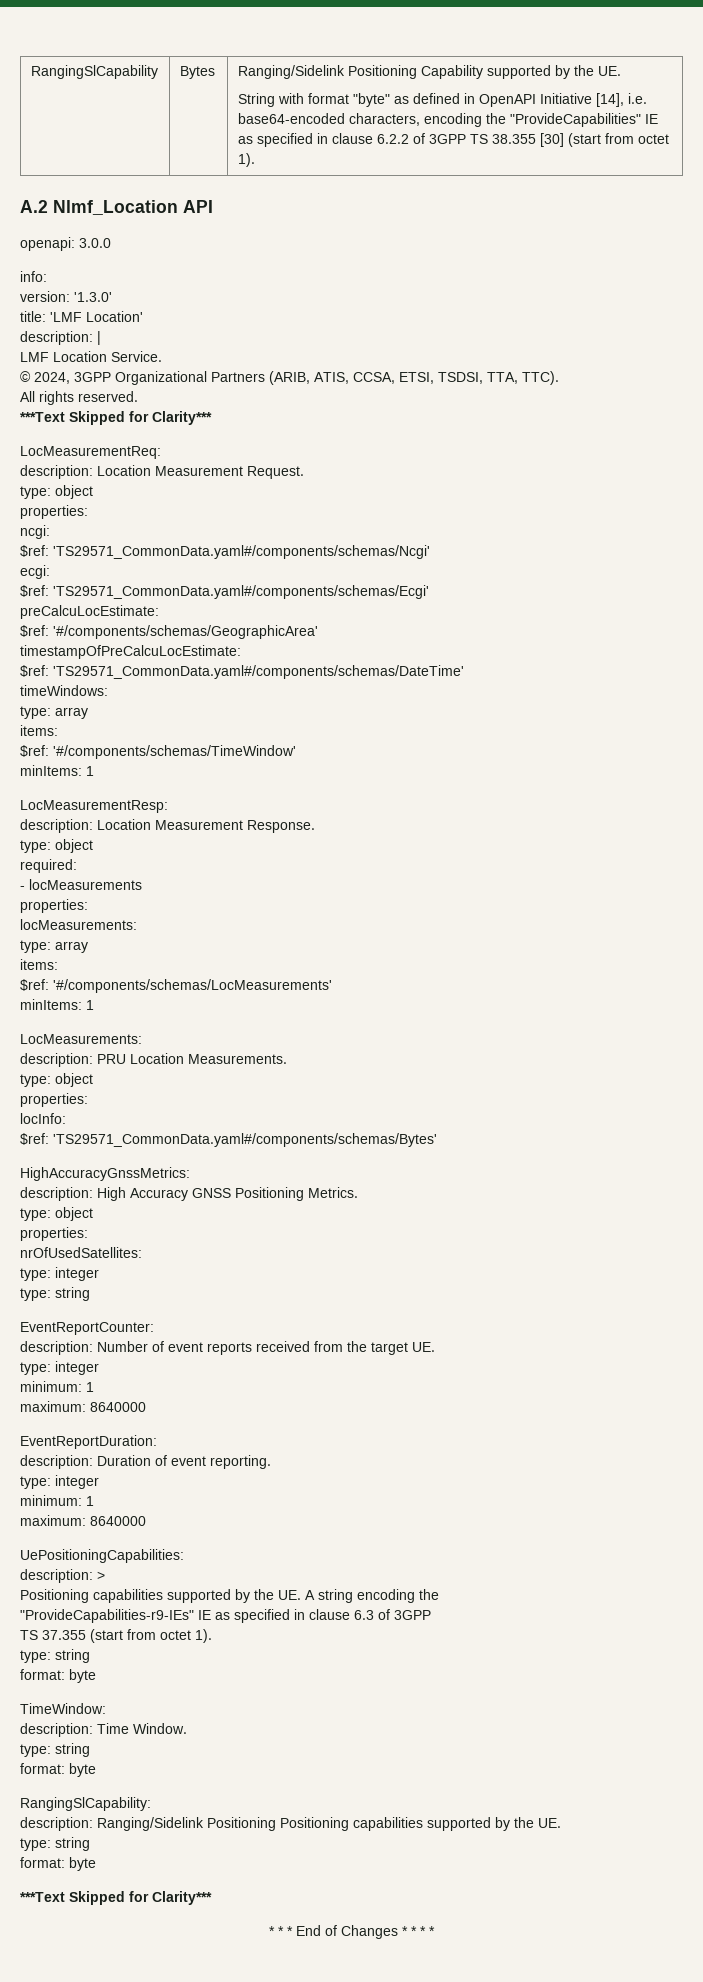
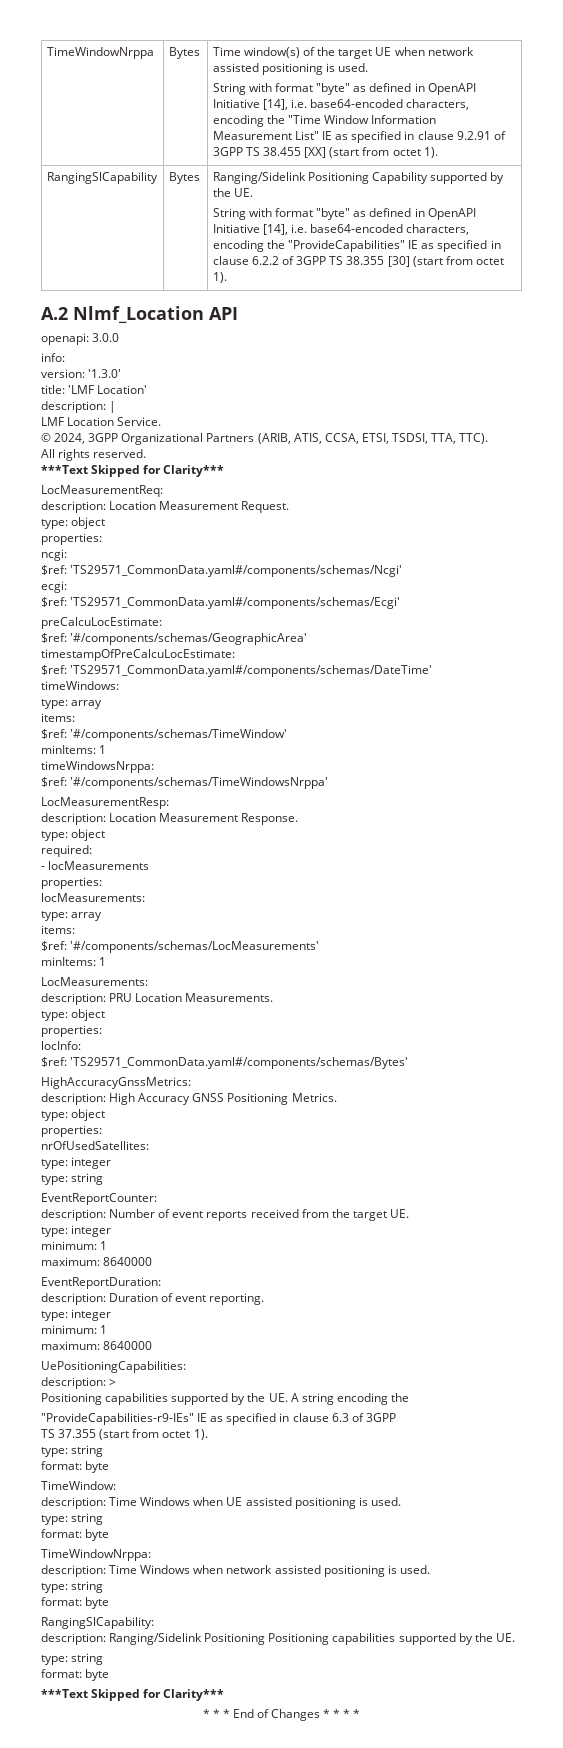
+ TimeWindowNrppa | Bytes | Time window(s) of the target UE when network assisted positioning is used.
+ String with format "byte" as defined in OpenAPI Initiative [14], i.e. base64-encoded characters, encoding the "Time Window Information Measurement List" IE as specified in clause 9.2.91 of 3GPP TS 38.455 [XX] (start from octet 1).
+ timeWindowsNrppa:
+ $ref: '#/components/schemas/TimeWindowsNrppa'
- description: Time Window.
+ description: Time Windows when UE assisted positioning is used.
+ type: string
+ format: byte
+ TimeWindowNrppa:
+ description: Time Windows when network assisted positioning is used.

